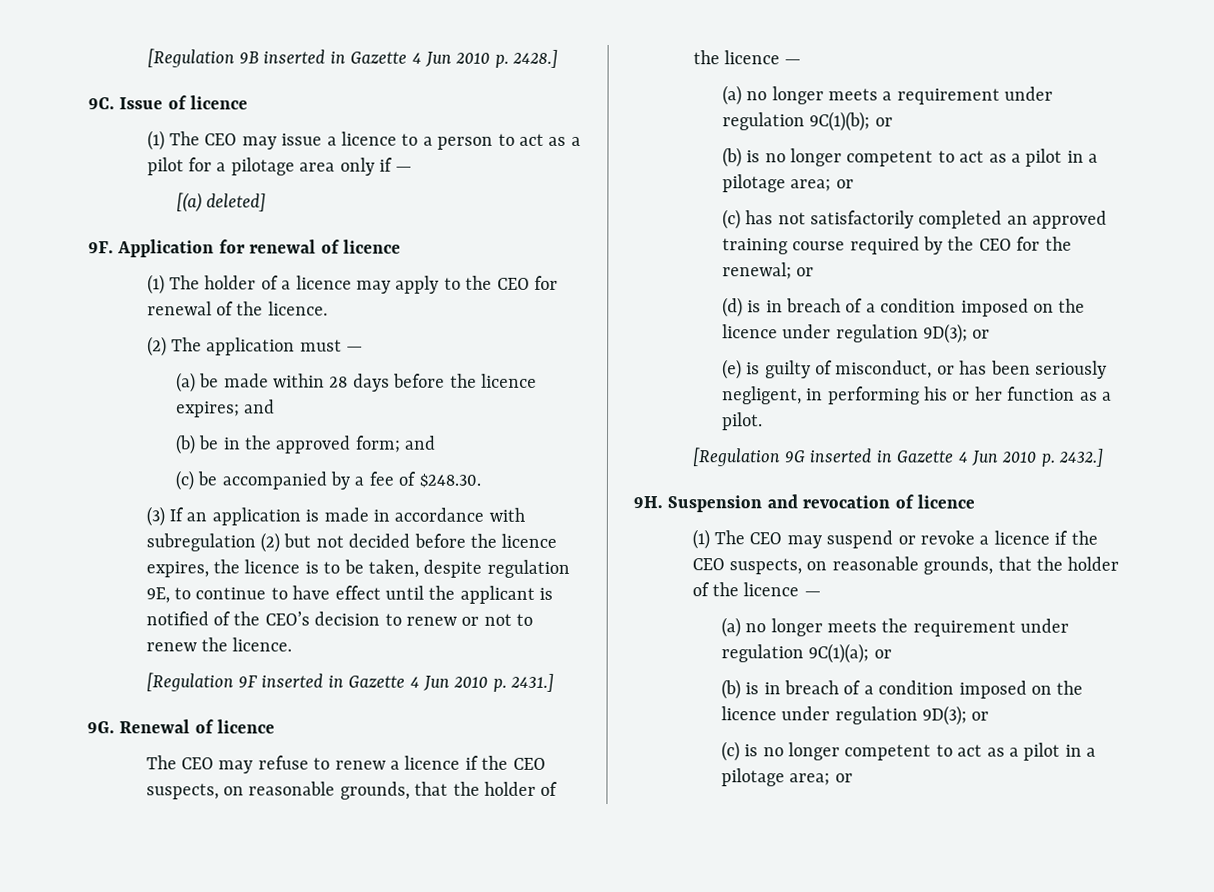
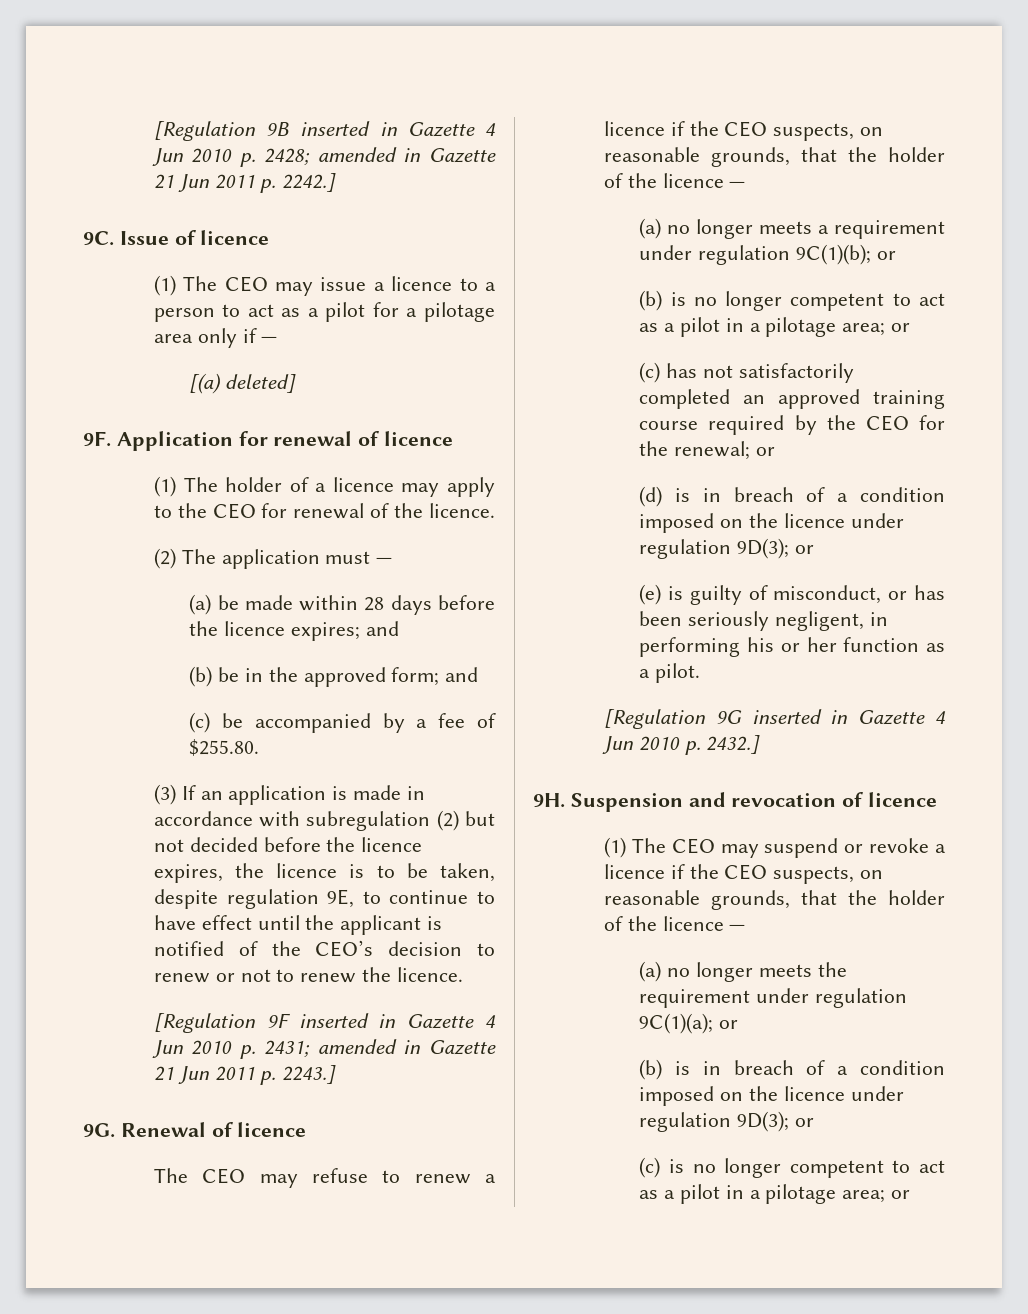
- [Regulation 9B inserted in Gazette 4 Jun 2010 p. 2428.]
+ [Regulation 9B inserted in Gazette 4 Jun 2010 p. 2428; amended in Gazette 21 Jun 2011 p. 2242.]
- (c) be accompanied by a fee of $248.30.
+ (c) be accompanied by a fee of $255.80.
- [Regulation 9F inserted in Gazette 4 Jun 2010 p. 2431.]
+ [Regulation 9F inserted in Gazette 4 Jun 2010 p. 2431; amended in Gazette 21 Jun 2011 p. 2243.]

